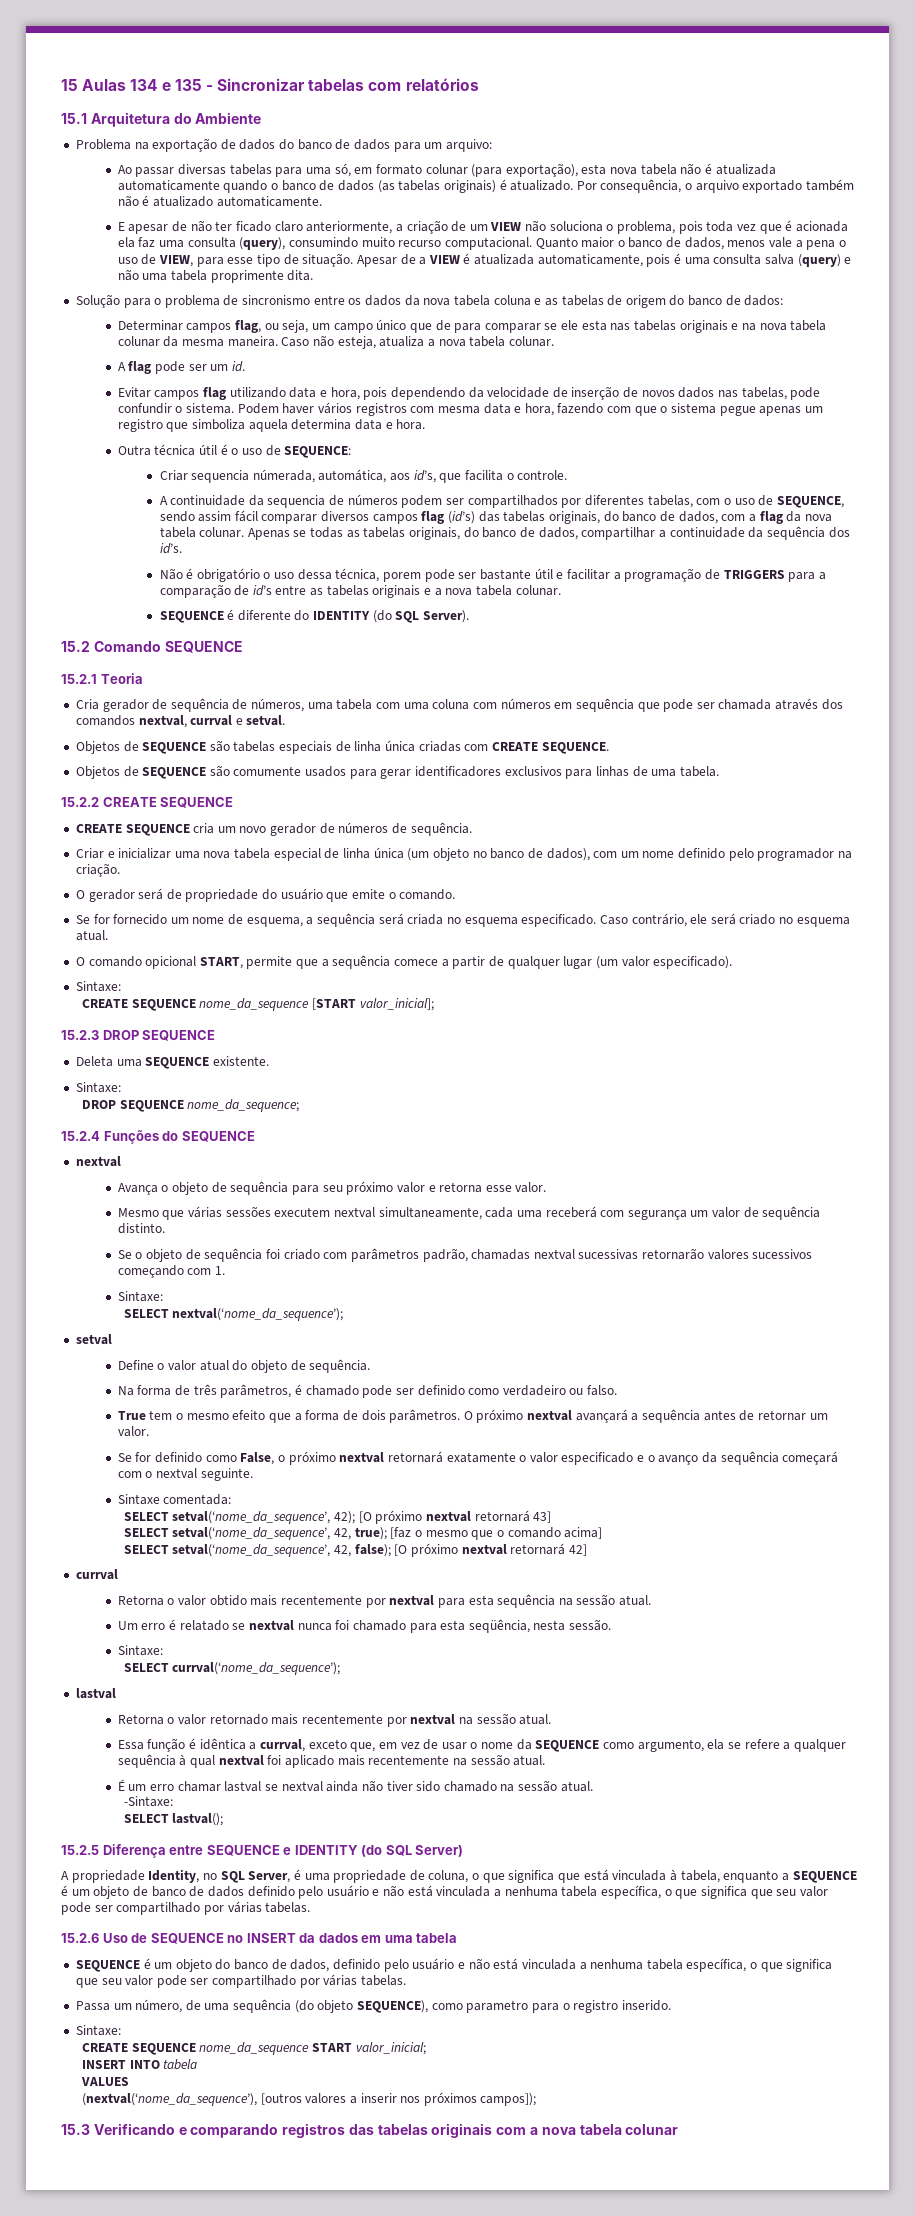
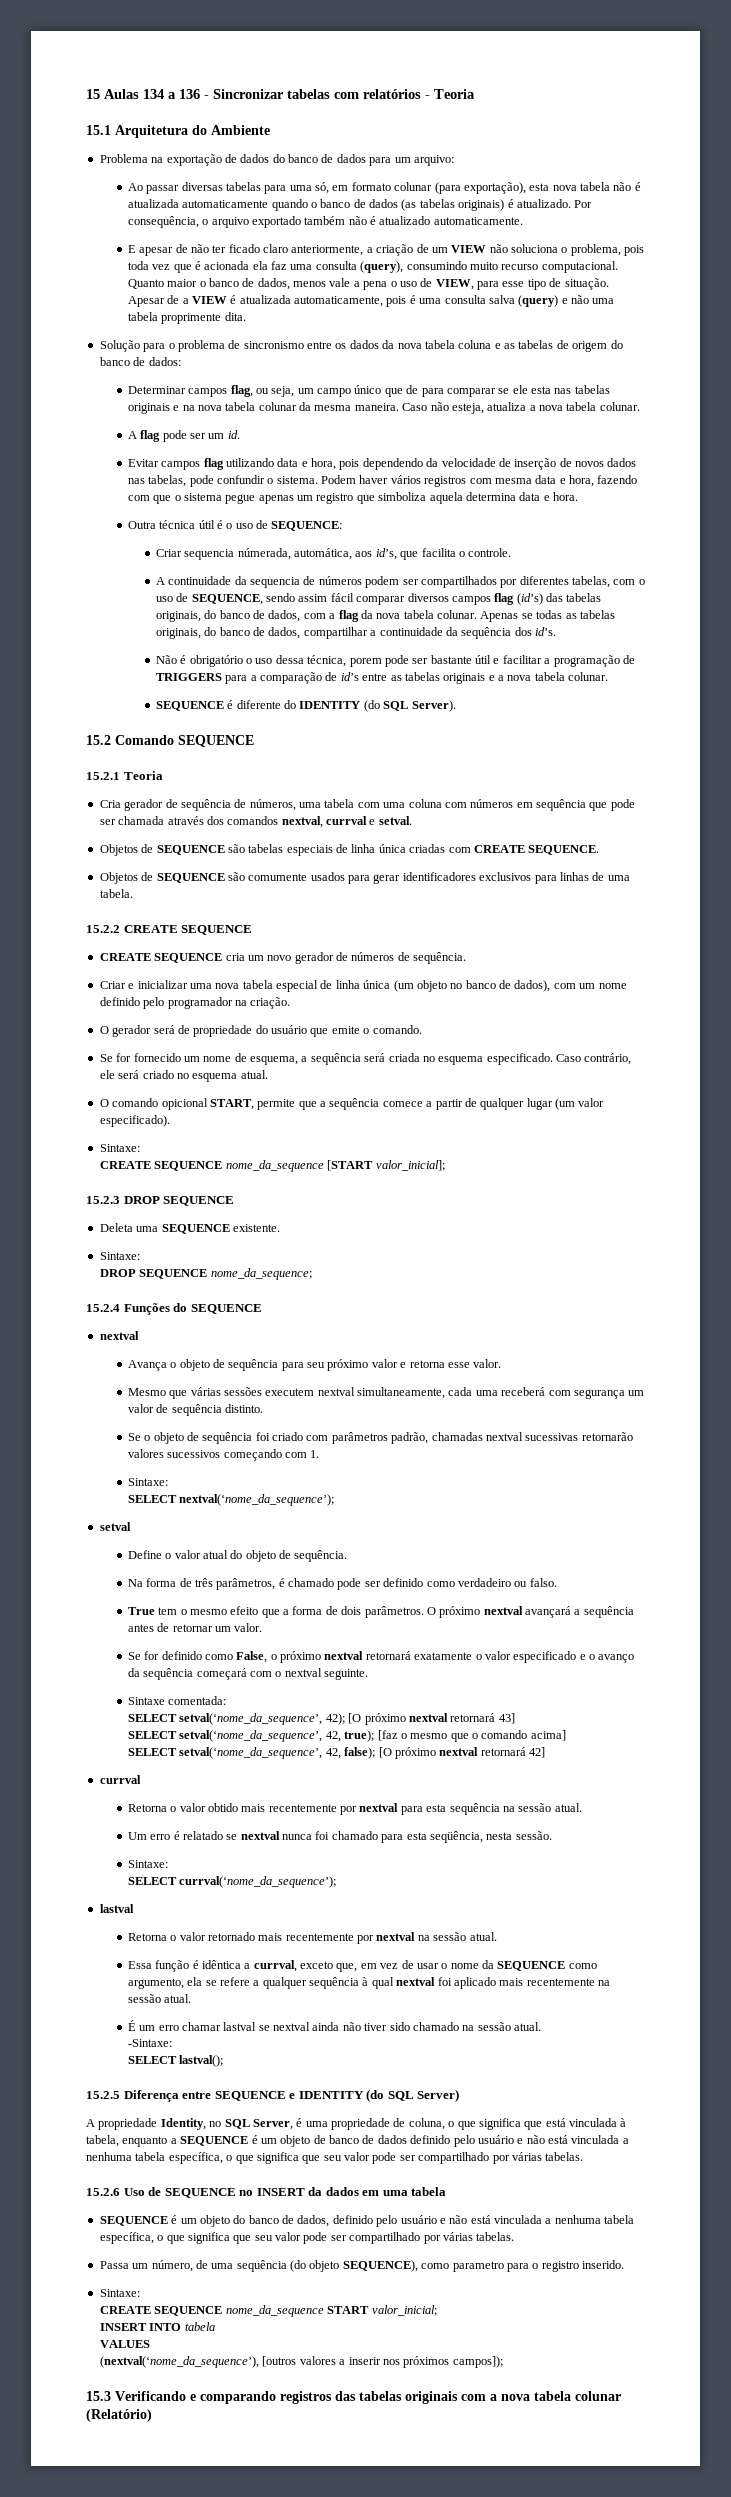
- 15 Aulas 134 e 135 - Sincronizar tabelas com relatórios
+ 15 Aulas 134 a 136 - Sincronizar tabelas com relatórios - Teoria
- 15.3 Verificando e comparando registros das tabelas originais com a nova tabela colunar
+ 15.3 Verificando e comparando registros das tabelas originais com a nova tabela colunar (Relatório)

